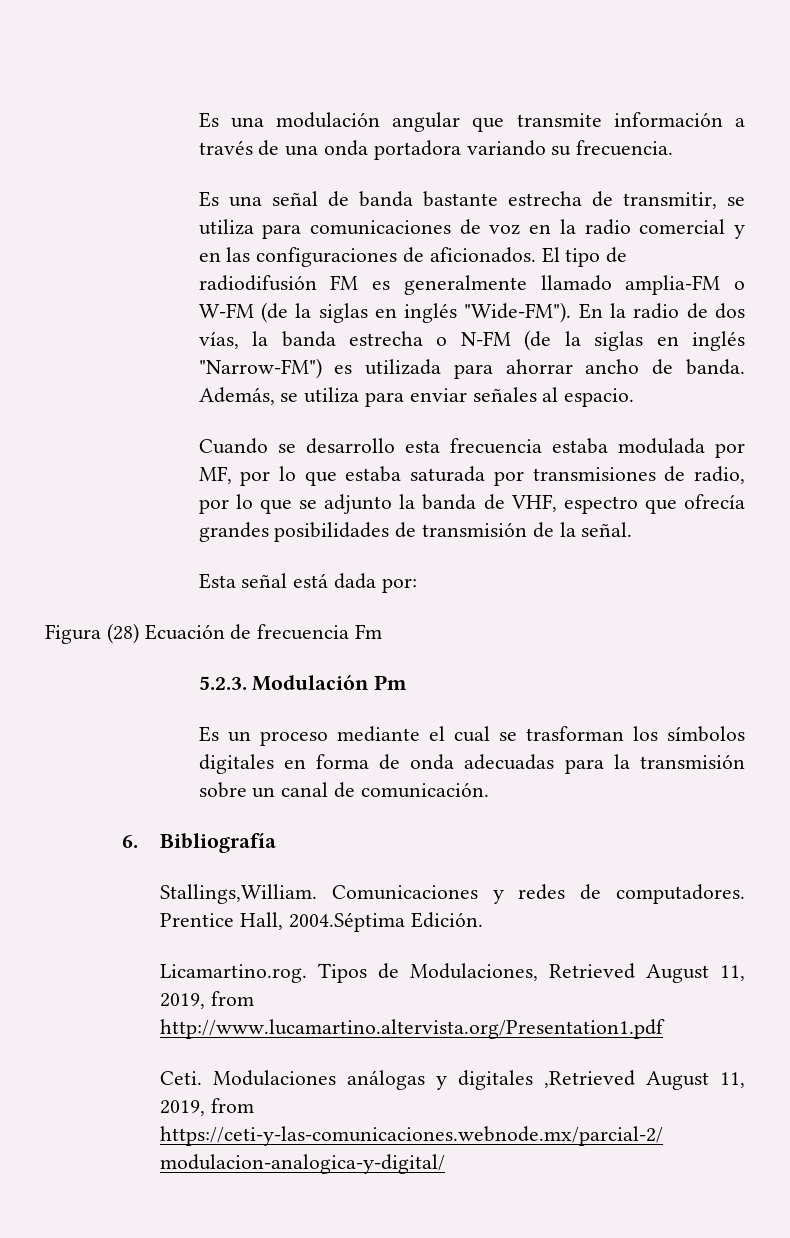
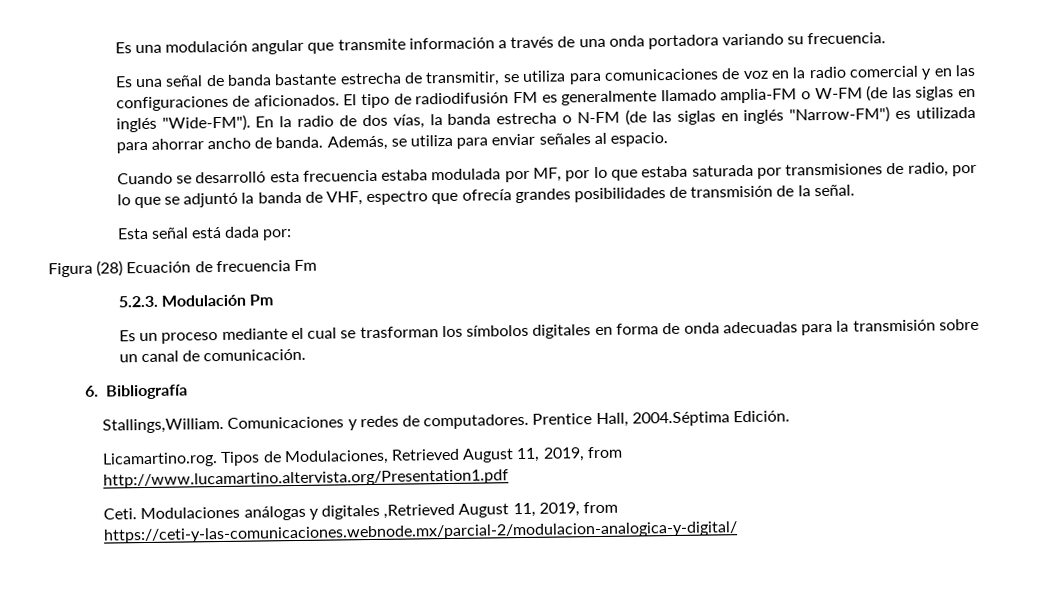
- El tipo de radiodifusión FM es generalmente llamado amplia-FM o W-FM (de la siglas en inglés "Wide-FM").
+ El tipo de radiodifusión FM es generalmente llamado amplia-FM o W-FM (de las siglas en inglés "Wide-FM").
- En la radio de dos vías, la banda estrecha o N-FM (de la siglas en inglés "Narrow-FM") es utilizada para ahorrar ancho de banda.
+ En la radio de dos vías, la banda estrecha o N-FM (de las siglas en inglés "Narrow-FM") es utilizada para ahorrar ancho de banda.
- Cuando se desarrollo esta frecuencia estaba modulada por MF, por lo que estaba saturada por transmisiones de radio, por lo que se adjunto la banda de VHF, espectro que ofrecía grandes posibilidades de transmisión de la señal.
+ Cuando se desarrolló esta frecuencia estaba modulada por MF, por lo que estaba saturada por transmisiones de radio, por lo que se adjuntó la banda de VHF, espectro que ofrecía grandes posibilidades de transmisión de la señal.

